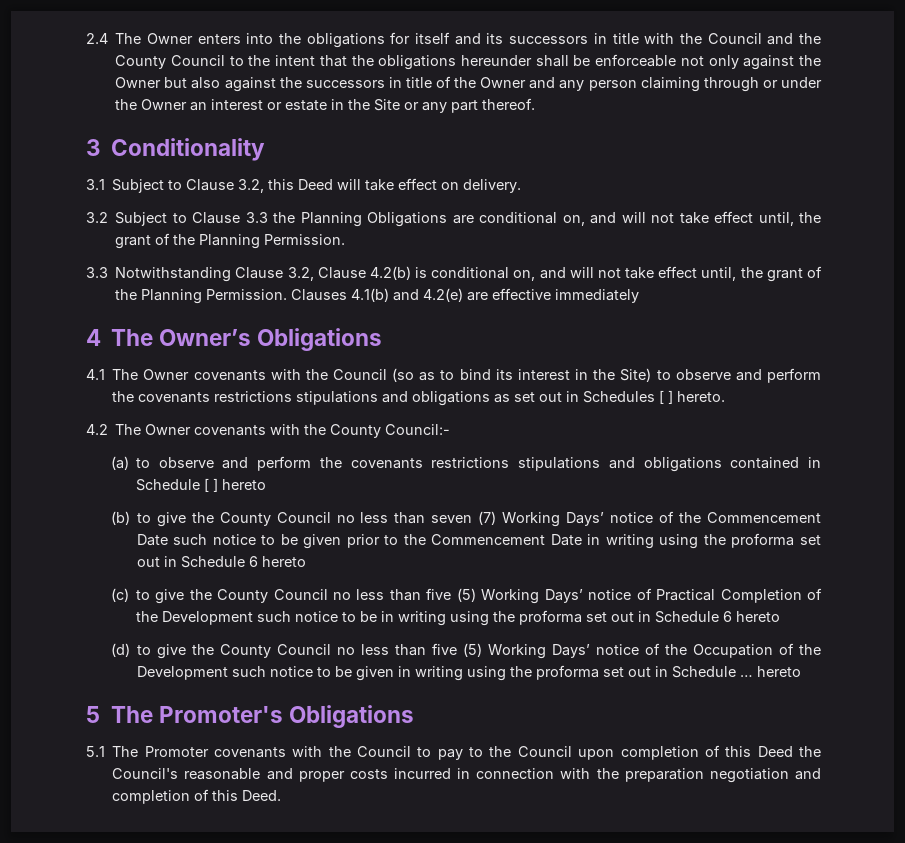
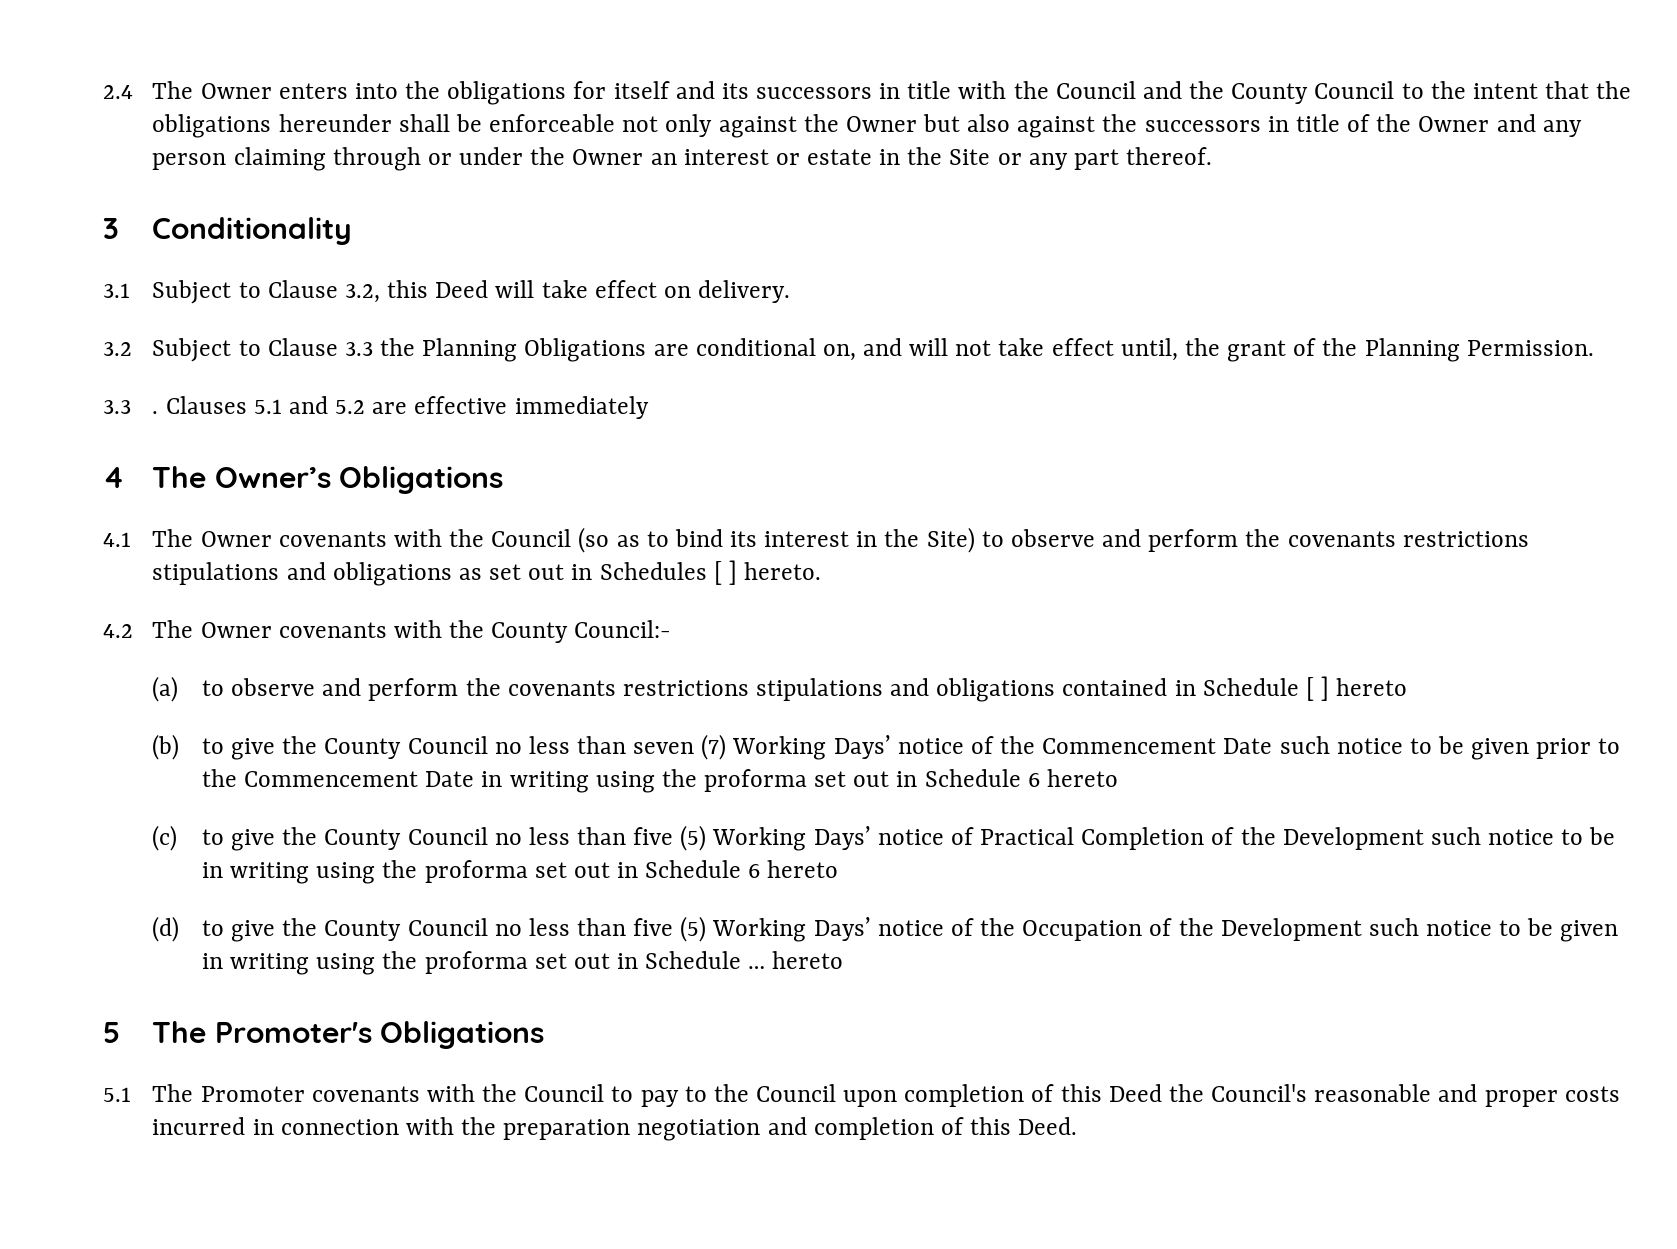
- 3.3 Notwithstanding Clause 3.2, Clause 4.2(b) is conditional on, and will not take effect until, the grant of the Planning Permission. Clauses 4.1(b) and 4.2(e) are effective immediately
+ 3.3 . Clauses 5.1 and 5.2 are effective immediately

